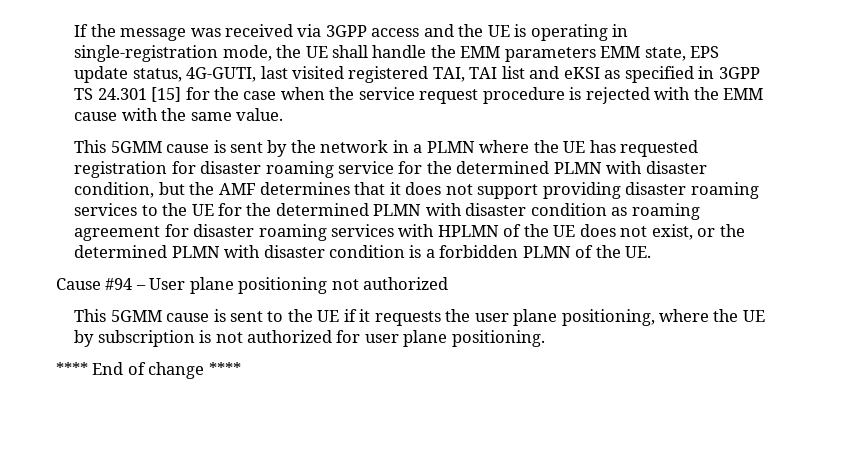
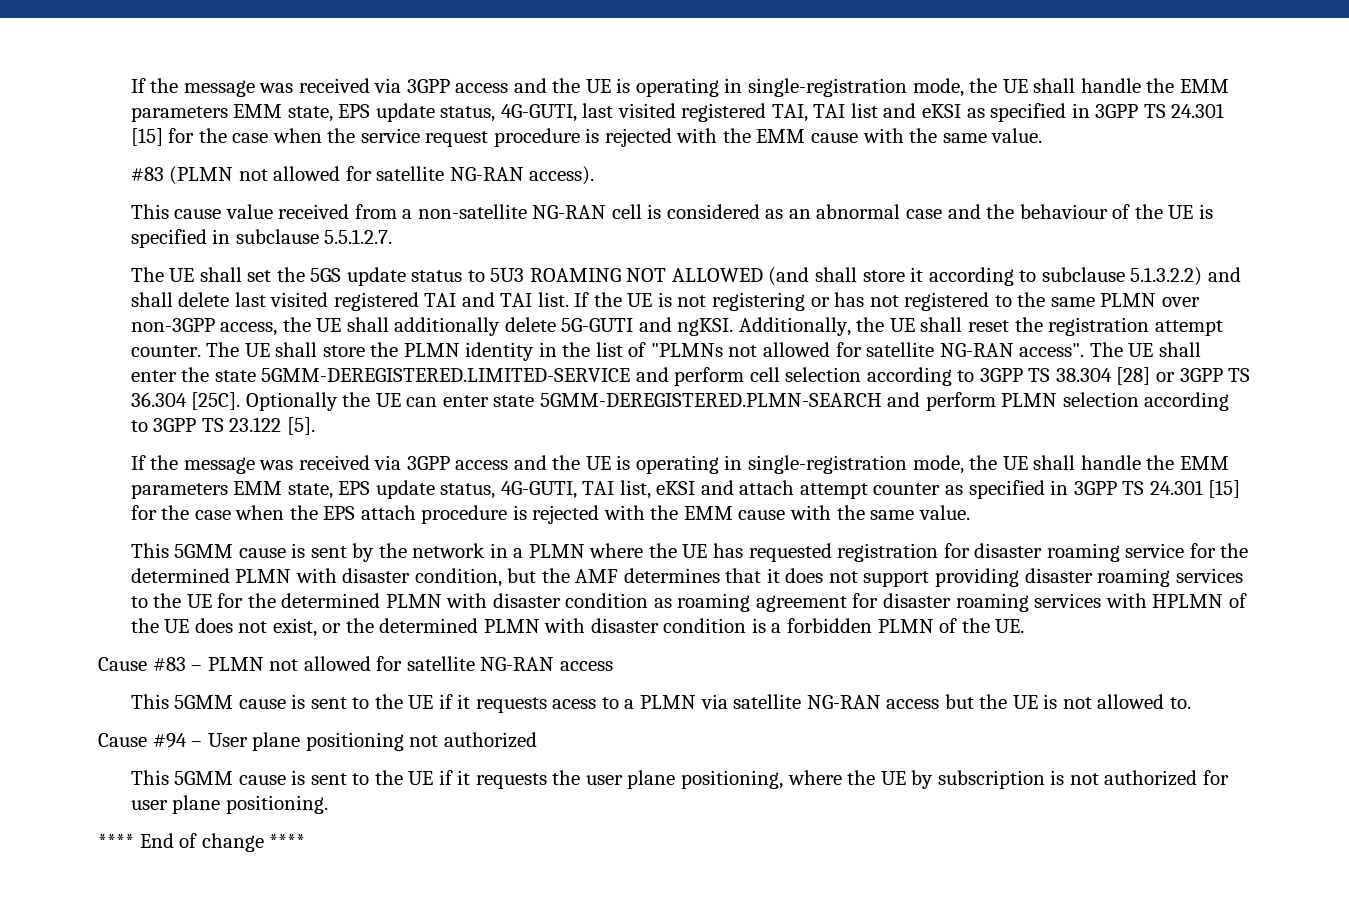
+ #83 (PLMN not allowed for satellite NG-RAN access).
+ This cause value received from a non-satellite NG-RAN cell is considered as an abnormal case and the behaviour of the UE is specified in subclause 5.5.1.2.7.
+ The UE shall set the 5GS update status to 5U3 ROAMING NOT ALLOWED (and shall store it according to subclause 5.1.3.2.2) and shall delete last visited registered TAI and TAI list. If the UE is not registering or has not registered to the same PLMN over non-3GPP access, the UE shall additionally delete 5G-GUTI and ngKSI. Additionally, the UE shall reset the registration attempt counter. The UE shall store the PLMN identity in the list of "PLMNs not allowed for satellite NG-RAN access". The UE shall enter the state 5GMM-DEREGISTERED.LIMITED-SERVICE and perform cell selection according to 3GPP TS 38.304 [28] or 3GPP TS 36.304 [25C]. Optionally the UE can enter state 5GMM-DEREGISTERED.PLMN-SEARCH and perform PLMN selection according to 3GPP TS 23.122 [5].
+ If the message was received via 3GPP access and the UE is operating in single-registration mode, the UE shall handle the EMM parameters EMM state, EPS update status, 4G-GUTI, TAI list, eKSI and attach attempt counter as specified in 3GPP TS 24.301 [15] for the case when the EPS attach procedure is rejected with the EMM cause with the same value.
+ Cause #83 – PLMN not allowed for satellite NG-RAN access
+ This 5GMM cause is sent to the UE if it requests acess to a PLMN via satellite NG-RAN access but the UE is not allowed to.

